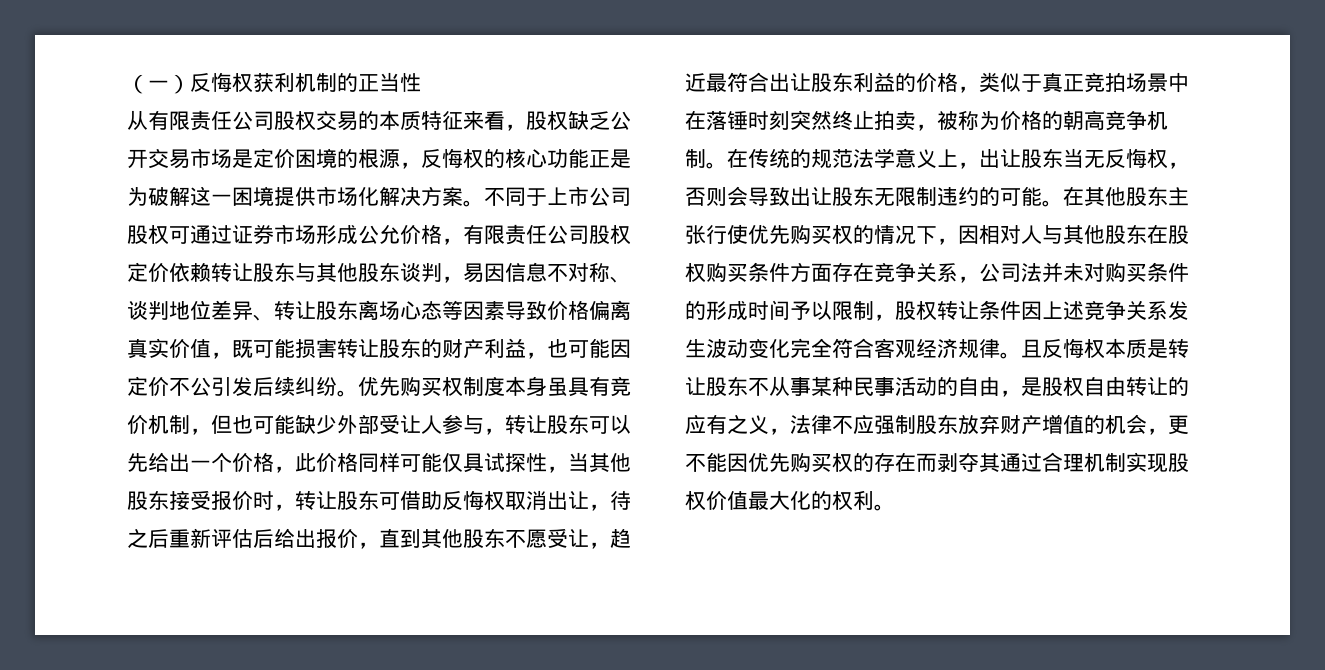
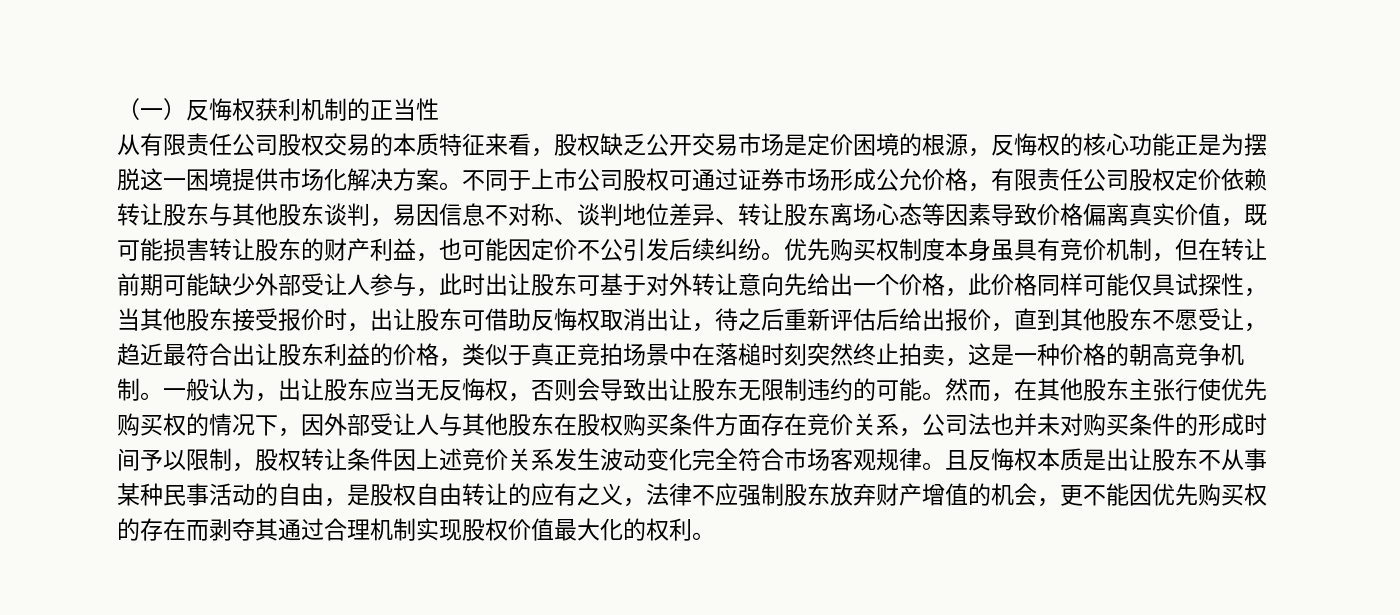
- 从有限责任公司股权交易的本质特征来看，股权缺乏公开交易市场是定价困境的根源，反悔权的核心功能正是为破解这一困境提供市场化解决方案。
+ 从有限责任公司股权交易的本质特征来看，股权缺乏公开交易市场是定价困境的根源，反悔权的核心功能正是为摆脱这一困境提供市场化解决方案。
- 优先购买权制度本身虽具有竞价机制，但也可能缺少外部受让人参与，转让股东可以先给出一个价格，此价格同样可能仅具试探性，当其他股东接受报价时，转让股东可借助反悔权取消出让，待之后重新评估后给出报价，直到其他股东不愿受让，趋近最符合出让股东利益的价格，类似于真正竞拍场景中在落锤时刻突然终止拍卖，被称为价格的朝高竞争机制。
+ 优先购买权制度本身虽具有竞价机制，但在转让前期可能缺少外部受让人参与，此时出让股东可基于对外转让意向先给出一个价格，此价格同样可能仅具试探性，当其他股东接受报价时，出让股东可借助反悔权取消出让，待之后重新评估后给出报价，直到其他股东不愿受让，趋近最符合出让股东利益的价格，类似于真正竞拍场景中在落槌时刻突然终止拍卖，这是一种价格的朝高竞争机制。
- 在传统的规范法学意义上，出让股东当无反悔权，否则会导致出让股东无限制违约的可能。
+ 一般认为，出让股东应当无反悔权，否则会导致出让股东无限制违约的可能。
- 在其他股东主张行使优先购买权的情况下，因相对人与其他股东在股权购买条件方面存在竞争关系，公司法并未对购买条件的形成时间予以限制，股权转让条件因上述竞争关系发生波动变化完全符合客观经济规律。
+ 然而，在其他股东主张行使优先购买权的情况下，因外部受让人与其他股东在股权购买条件方面存在竞价关系，公司法也并未对购买条件的形成时间予以限制，股权转让条件因上述竞价关系发生波动变化完全符合市场客观规律。
- 且反悔权本质是转让股东不从事某种民事活动的自由，是股权自由转让的应有之义，法律不应强制股东放弃财产增值的机会，更不能因优先购买权的存在而剥夺其通过合理机制实现股权价值最大化的权利。
+ 且反悔权本质是出让股东不从事某种民事活动的自由，是股权自由转让的应有之义，法律不应强制股东放弃财产增值的机会，更不能因优先购买权的存在而剥夺其通过合理机制实现股权价值最大化的权利。

